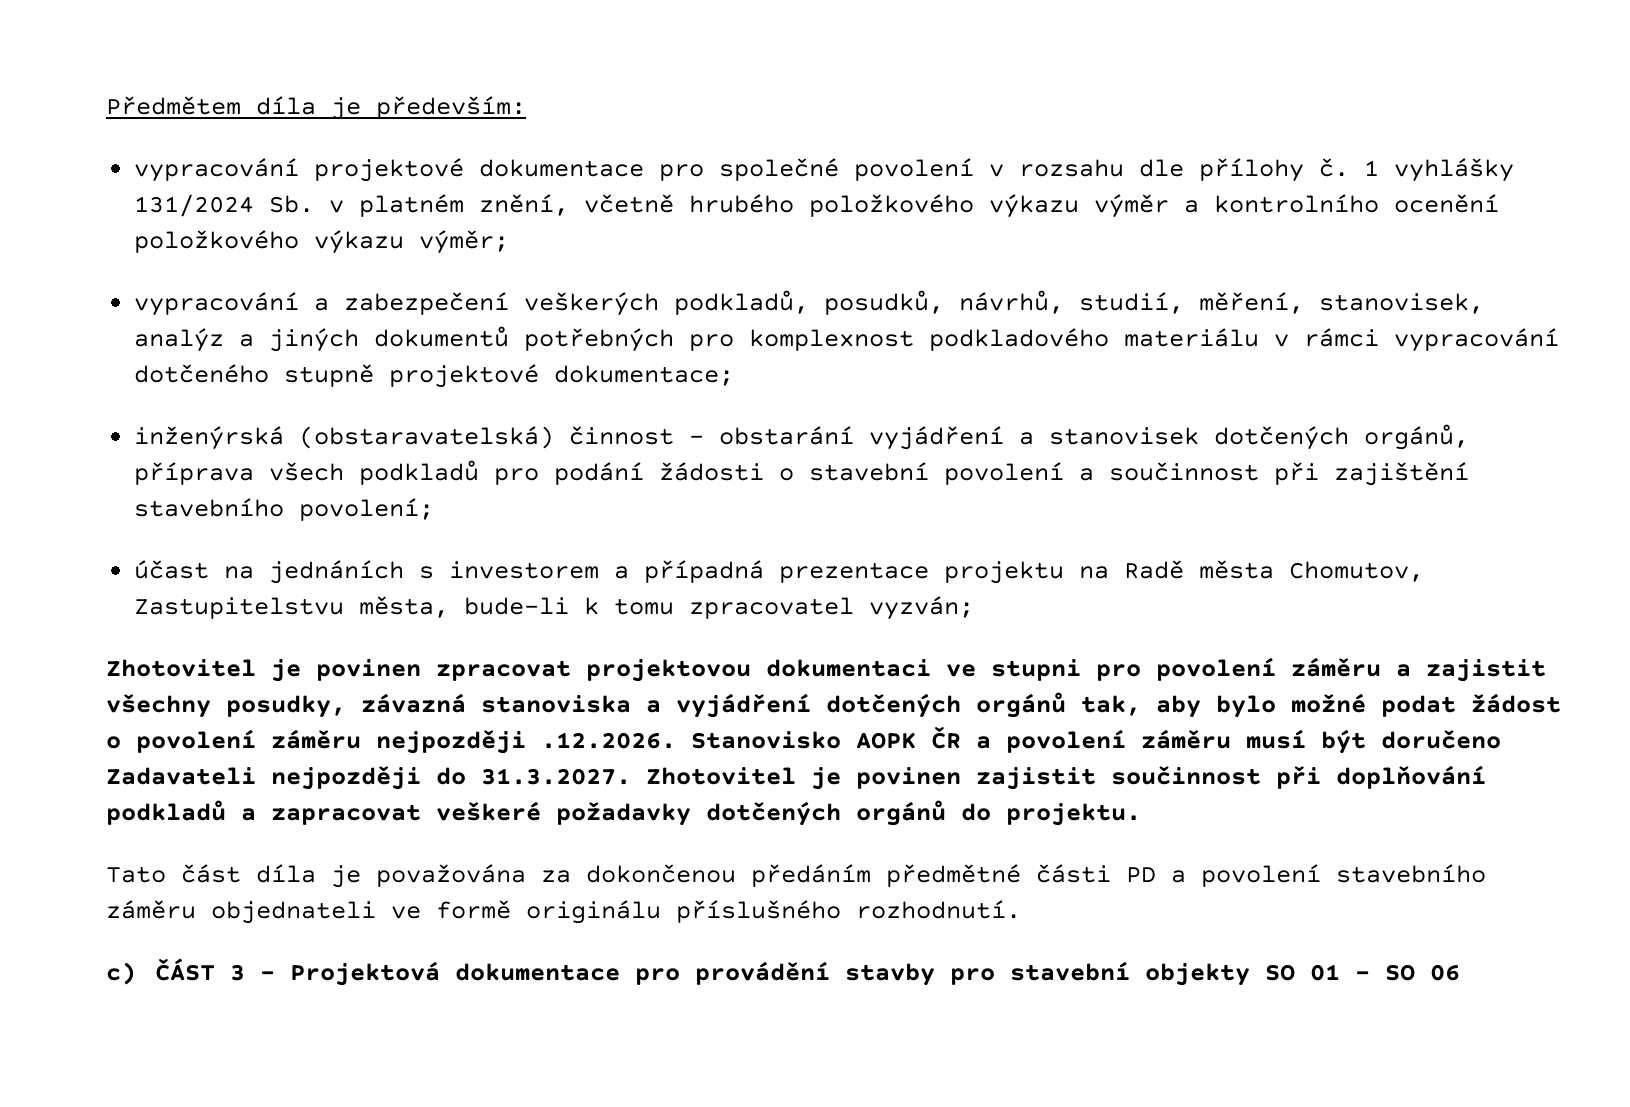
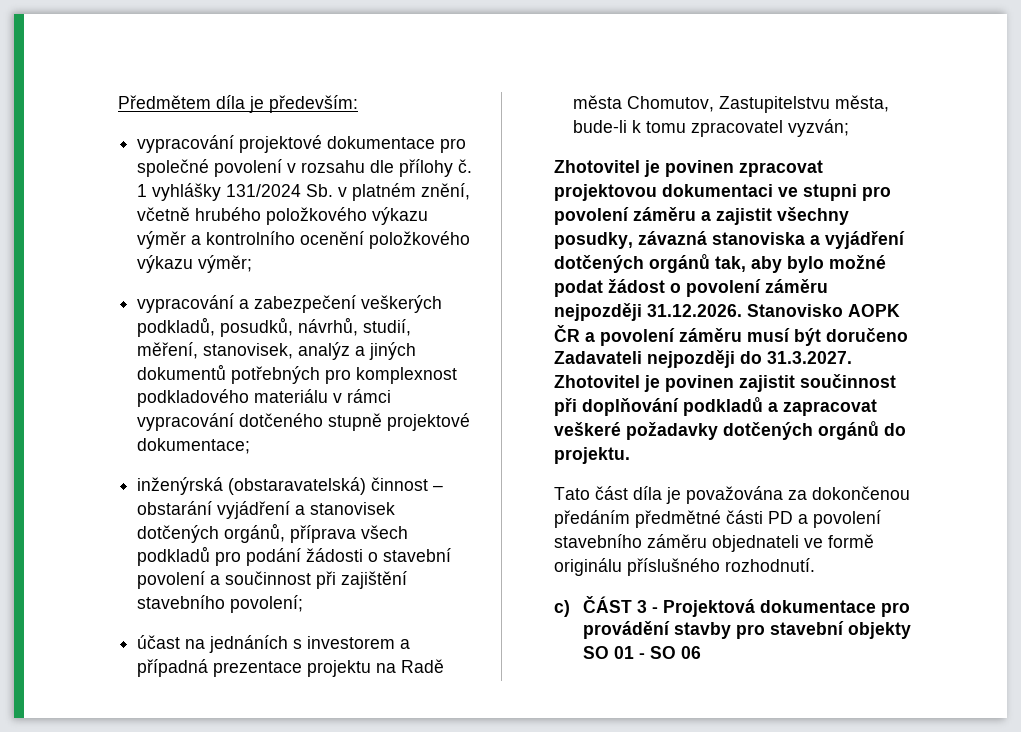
- Zhotovitel je povinen zpracovat projektovou dokumentaci ve stupni pro povolení záměru a zajistit všechny posudky, závazná stanoviska a vyjádření dotčených orgánů tak, aby bylo možné podat žádost o povolení záměru nejpozději .12.2026. Stanovisko AOPK ČR a povolení záměru musí být doručeno Zadavateli nejpozději do 31.3.2027. Zhotovitel je povinen zajistit součinnost při doplňování podkladů a zapracovat veškeré požadavky dotčených orgánů do projektu.
+ Zhotovitel je povinen zpracovat projektovou dokumentaci ve stupni pro povolení záměru a zajistit všechny posudky, závazná stanoviska a vyjádření dotčených orgánů tak, aby bylo možné podat žádost o povolení záměru nejpozději 31.12.2026. Stanovisko AOPK ČR a povolení záměru musí být doručeno Zadavateli nejpozději do 31.3.2027. Zhotovitel je povinen zajistit součinnost při doplňování podkladů a zapracovat veškeré požadavky dotčených orgánů do projektu.

